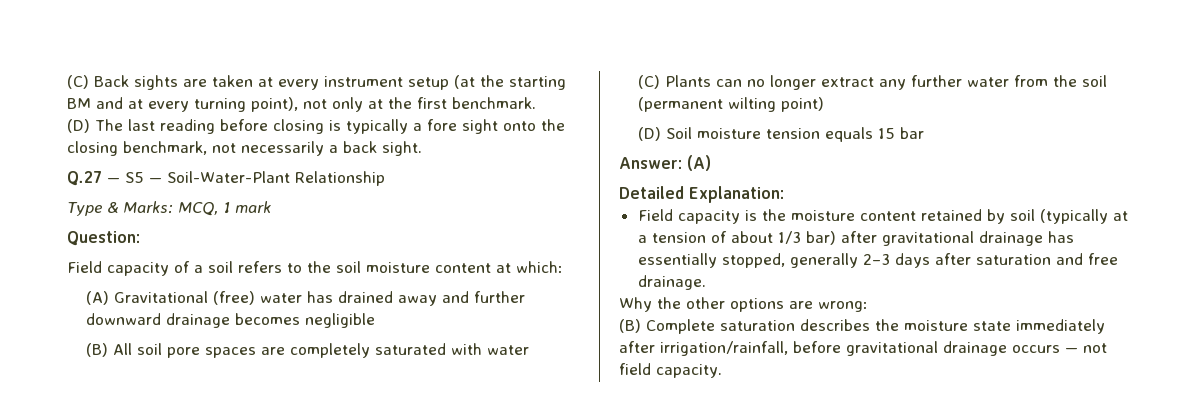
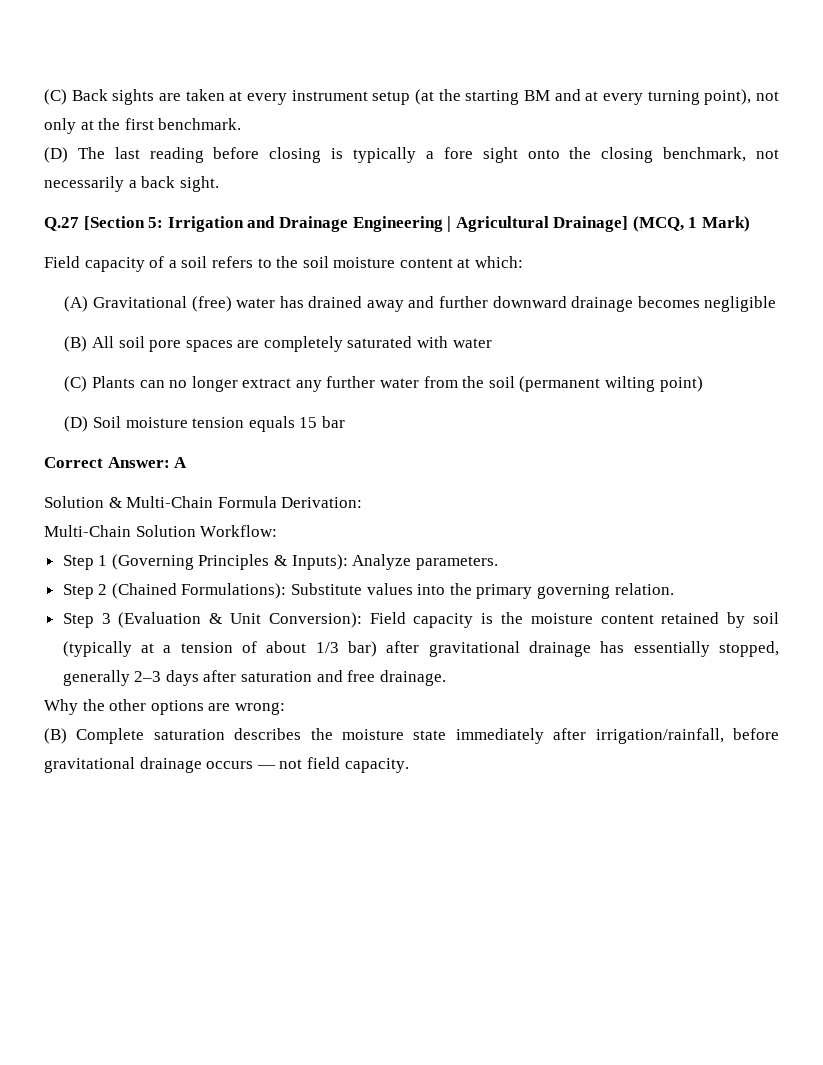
- Q.27 — S5 — Soil-Water-Plant Relationship
- Type & Marks: MCQ, 1 mark
- Question:
+ Q.27 [Section 5: Irrigation and Drainage Engineering | Agricultural Drainage] (MCQ, 1 Mark)
- Answer: (A)
- Detailed Explanation:
- Field capacity is the moisture content retained by soil (typically at a tension of about 1/3 bar) after gravitational drainage has essentially stopped, generally 2–3 days after saturation and free drainage.
+ Correct Answer: A
+ Solution & Multi-Chain Formula Derivation:
+ Multi-Chain Solution Workflow:
+ Step 1 (Governing Principles & Inputs): Analyze parameters.
+ Step 2 (Chained Formulations): Substitute values into the primary governing relation.
+ Step 3 (Evaluation & Unit Conversion): Field capacity is the moisture content retained by soil (typically at a tension of about 1/3 bar) after gravitational drainage has essentially stopped, generally 2–3 days after saturation and free drainage.

